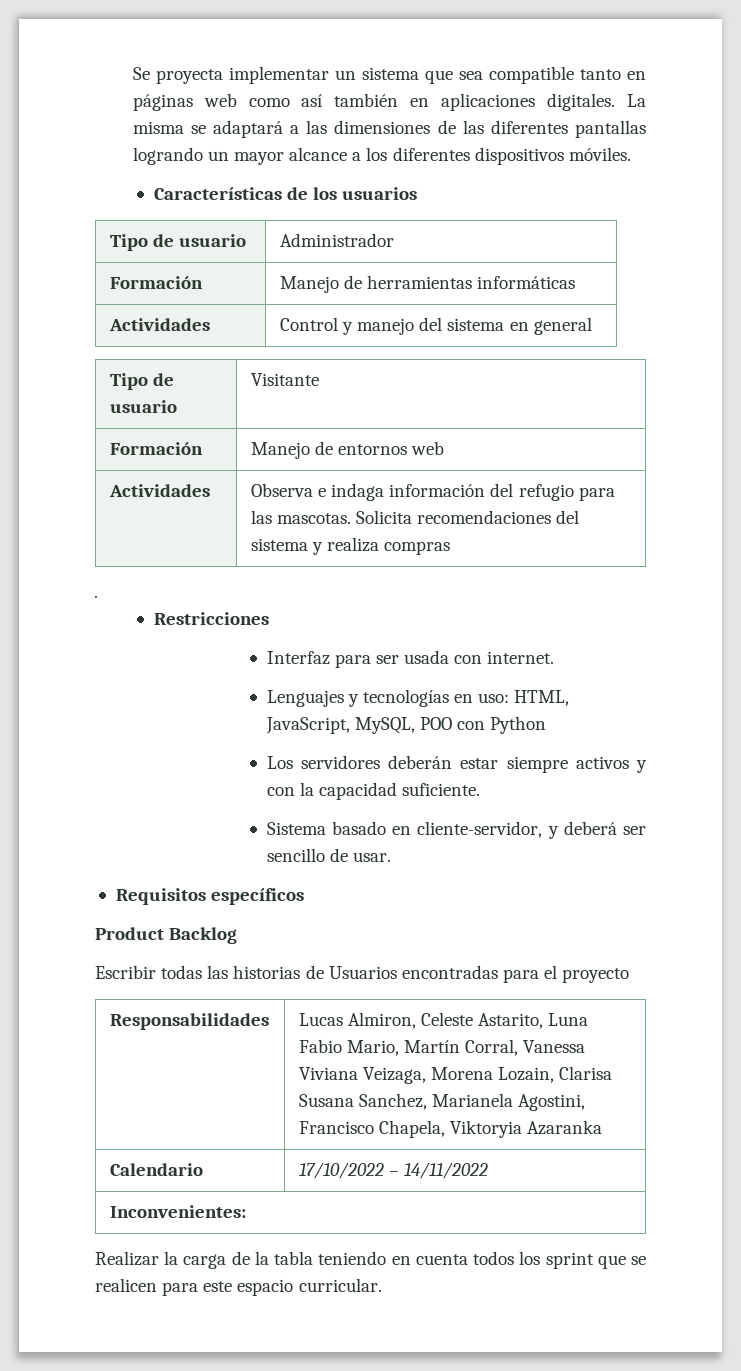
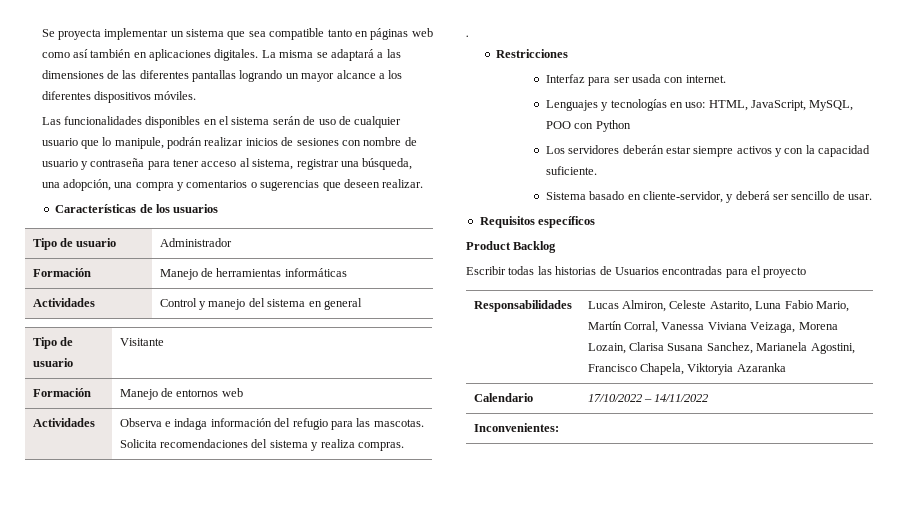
+ Las funcionalidades disponibles en el sistema serán de uso de cualquier usuario que lo manipule, podrán realizar inicios de sesiones con nombre de usuario y contraseña para tener acceso al sistema, registrar una búsqueda, una adopción, una compra y comentarios o sugerencias que deseen realizar.
- Actividades | Observa e indaga información del refugio para las mascotas. Solicita recomendaciones del sistema y realiza compras
+ Actividades | Observa e indaga información del refugio para las mascotas. Solicita recomendaciones del sistema y realiza compras.
- Realizar la carga de la tabla teniendo en cuenta todos los sprint que se realicen para este espacio curricular.

